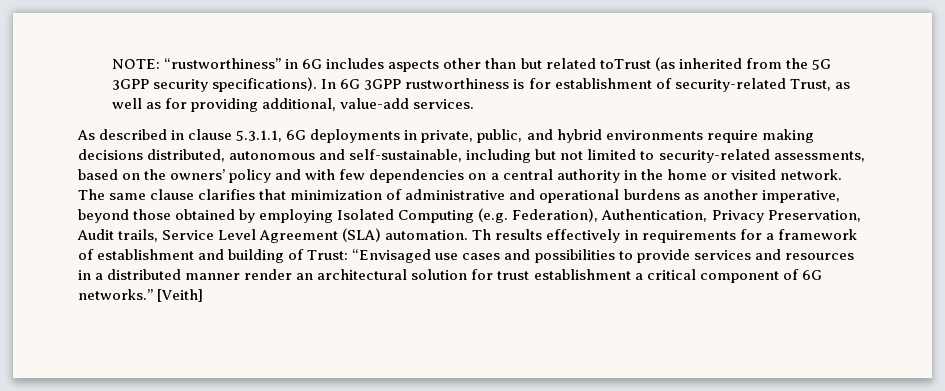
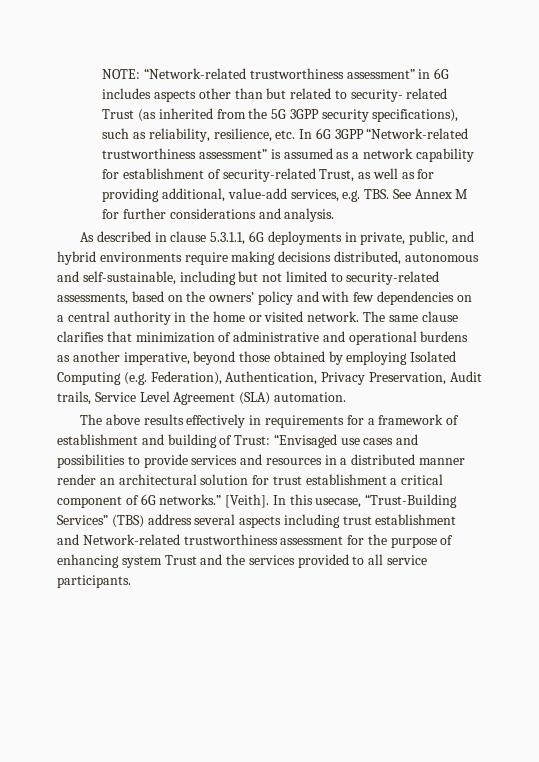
- NOTE: “rustworthiness” in 6G includes aspects other than but related toTrust (as inherited from the 5G 3GPP security specifications). In 6G 3GPP rustworthiness is for establishment of security-related Trust, as well as for providing additional, value-add services.
+ NOTE: “Network-related trustworthiness assessment” in 6G includes aspects other than but related to security- related Trust (as inherited from the 5G 3GPP security specifications), such as reliability, resilience, etc. In 6G 3GPP “Network-related trustworthiness assessment” is assumed as a network capability for establishment of security-related Trust, as well as for providing additional, value-add services, e.g. TBS. See Annex M for further considerations and analysis.
- The same clause clarifies that minimization of administrative and operational burdens as another imperative, beyond those obtained by employing Isolated Computing (e.g. Federation), Authentication, Privacy Preservation, Audit trails, Service Level Agreement (SLA) automation. Th results effectively in requirements for a framework of establishment and building of Trust:
+ The same clause clarifies that minimization of administrative and operational burdens as another imperative, beyond those obtained by employing Isolated Computing (e.g. Federation), Authentication, Privacy Preservation, Audit trails, Service Level Agreement (SLA) automation.
+ The above results effectively in requirements for a framework of establishment and building of Trust:
- [Veith]
+ [Veith]. In this usecase, “Trust-Building Services” (TBS) address several aspects including trust establishment and Network-related trustworthiness assessment for the purpose of enhancing system Trust and the services provided to all service participants.

